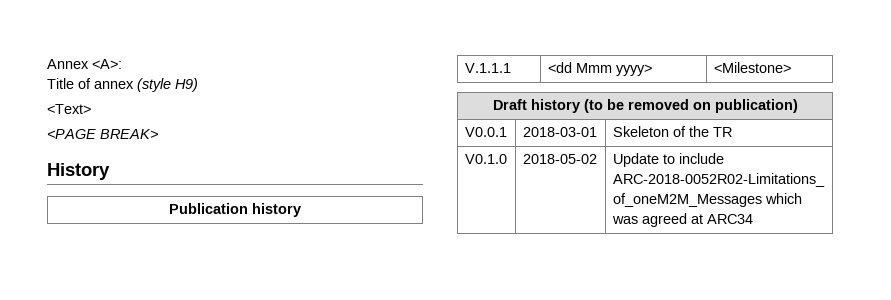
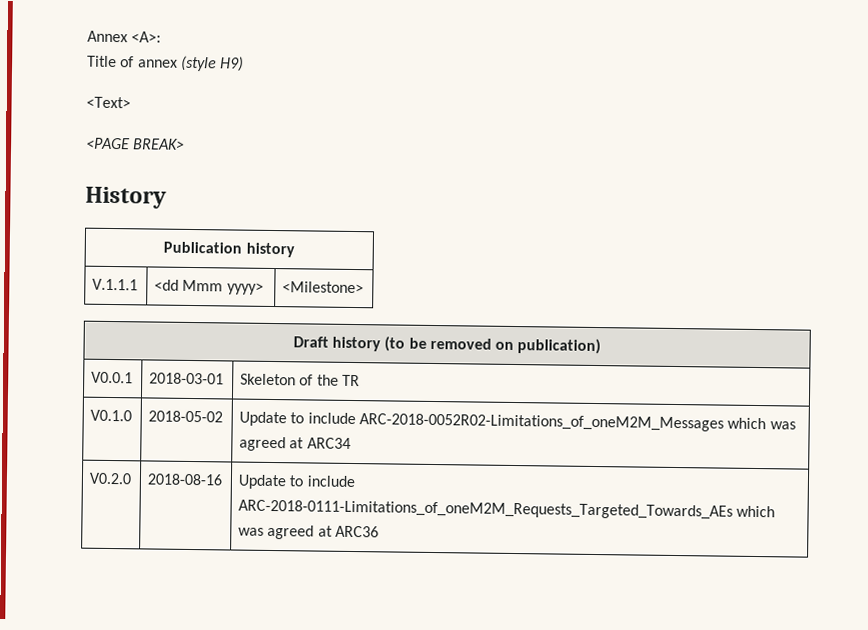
+ V0.2.0 | 2018-08-16 | Update to include ARC-2018-0111-Limitations_of_oneM2M_Requests_Targeted_Towards_AEs which was agreed at ARC36

